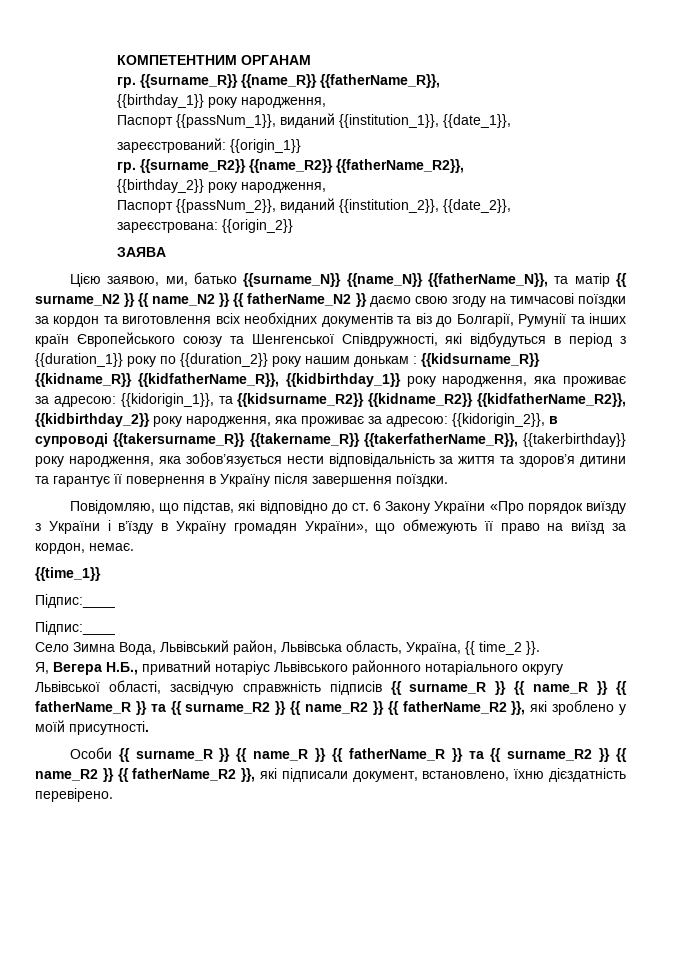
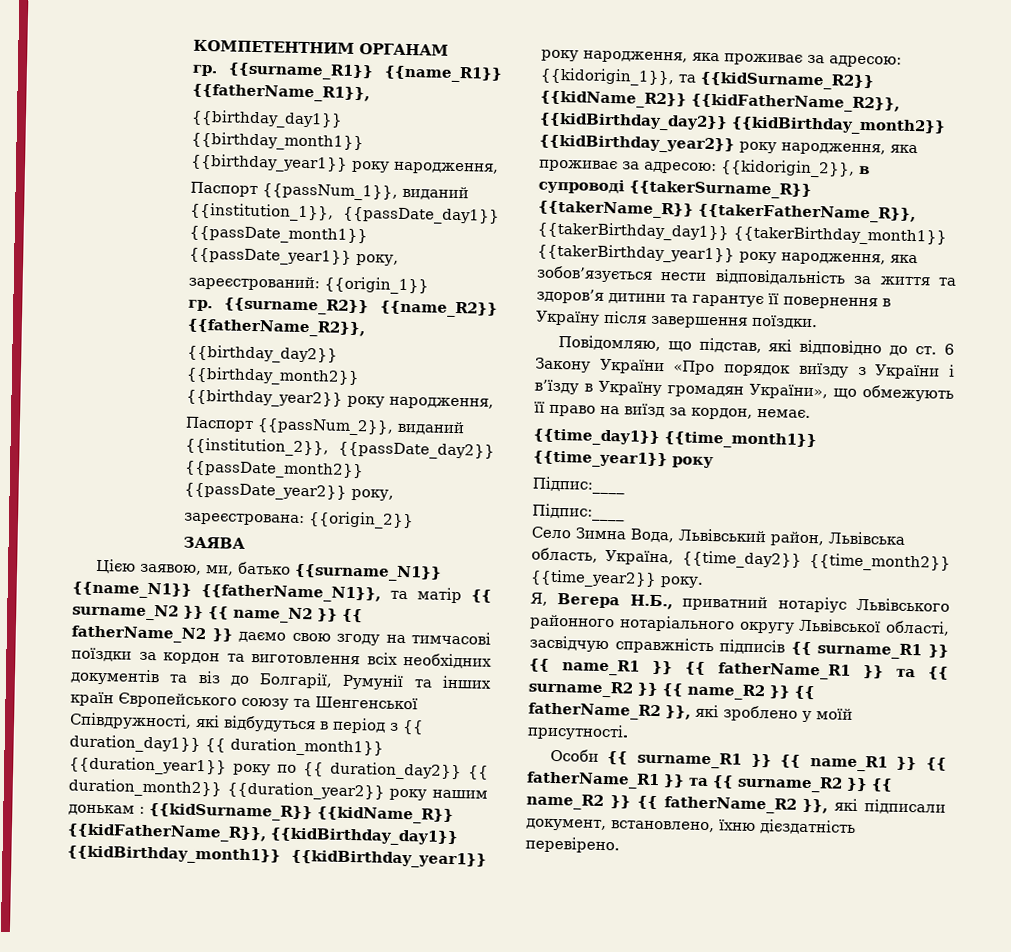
- {{surname_R}} {{name_R}} {{fatherName_R}},
- {{birthday_1}} року народження,
+ {{surname_R1}} {{name_R1}} {{fatherName_R1}},
+ {{birthday_day1}} {{birthday_month1}} {{birthday_year1}} року народження,
- Паспорт {{passNum_1}}, виданий {{institution_1}}, {{date_1}},
+ Паспорт {{passNum_1}}, виданий {{institution_1}}, {{passDate_day1}} {{passDate_month1}} {{passDate_year1}} року,
- {{birthday_2}} року народження,
+ {{birthday_day2}} {{birthday_month2}} {{birthday_year2}} року народження,
- Паспорт {{passNum_2}}, виданий {{institution_2}}, {{date_2}},
+ Паспорт {{passNum_2}}, виданий {{institution_2}}, {{passDate_day2}} {{passDate_month2}} {{passDate_year2}} року,
- Цією заявою, ми, батько {{surname_N}} {{name_N}} {{fatherName_N}}, та матір {{ surname_N2 }} {{ name_N2 }} {{ fatherName_N2 }} даємо свою згоду на тимчасові поїздки за кордон та виготовлення всіх необхідних документів та віз до Болгарії, Румунії та інших країн Європейського союзу та Шенгенської Співдружності, які відбудуться в період з {{duration_1}} року по {{duration_2}} року нашим донькам : {{kidsurname_R}} {{kidname_R}} {{kidfatherName_R}}, {{kidbirthday_1}} року народження, яка проживає за адресою:
+ Цією заявою, ми, батько {{surname_N1}} {{name_N1}} {{fatherName_N1}}, та матір {{ surname_N2 }} {{ name_N2 }} {{ fatherName_N2 }} даємо свою згоду на тимчасові поїздки за кордон та виготовлення всіх необхідних документів та віз до Болгарії, Румунії та інших країн Європейського союзу та Шенгенської Співдружності, які відбудуться в період з {{ duration_day1}} {{ duration_month1}} {{duration_year1}} року по {{ duration_day2}} {{ duration_month2}} {{duration_year2}} року нашим донькам : {{kidSurname_R}} {{kidName_R}} {{kidFatherName_R}}, {{kidBirthday_day1}} {{kidBirthday_month1}} {{kidBirthday_year1}} року народження, яка проживає за адресою:
- {{kidorigin_1}}, та {{kidsurname_R2}} {{kidname_R2}} {{kidfatherName_R2}}, {{kidbirthday_2}} року народження, яка проживає за адресою:
+ {{kidorigin_1}}, та {{kidSurname_R2}} {{kidName_R2}} {{kidFatherName_R2}}, {{kidBirthday_day2}} {{kidBirthday_month2}} {{kidBirthday_year2}} року народження, яка проживає за адресою:
- {{kidorigin_2}}, в супроводі {{takersurname_R}} {{takername_R}} {{takerfatherName_R}}, {{takerbirthday}} року народження, яка зобов’язується нести відповідальність за життя та здоров’я дитини та гарантує її повернення в Україну після завершення поїздки.
+ {{kidorigin_2}}, в супроводі {{takerSurname_R}} {{takerName_R}} {{takerFatherName_R}}, {{takerBirthday_day1}} {{takerBirthday_month1}} {{takerBirthday_year1}} року народження, яка зобов’язується нести відповідальність за життя та здоров’я дитини та гарантує її повернення в Україну після завершення поїздки.
- {{time_1}}
+ {{time_day1}} {{time_month1}} {{time_year1}} року
- Село Зимна Вода, Львівський район, Львівська область, Україна, {{ time_2 }}.
+ Село Зимна Вода, Львівський район, Львівська область, Україна, {{time_day2}} {{time_month2}} {{time_year2}} року.
- Я, Вегера Н.Б., приватний нотаріус Львівського районного нотаріального округу Львівської області, засвідчую справжність підписів {{ surname_R }} {{ name_R }} {{ fatherName_R }} та {{ surname_R2 }} {{ name_R2 }} {{ fatherName_R2 }}, які зроблено у моїй присутності.
+ Я, Вегера Н.Б., приватний нотаріус Львівського районного нотаріального округу Львівської області, засвідчую справжність підписів {{ surname_R1 }} {{ name_R1 }} {{ fatherName_R1 }} та {{ surname_R2 }} {{ name_R2 }} {{ fatherName_R2 }}, які зроблено у моїй присутності.
- Особи {{ surname_R }} {{ name_R }} {{ fatherName_R }} та {{ surname_R2 }} {{ name_R2 }} {{ fatherName_R2 }}, які підписали документ, встановлено, їхню дієздатність перевірено.
+ Особи {{ surname_R1 }} {{ name_R1 }} {{ fatherName_R1 }} та {{ surname_R2 }} {{ name_R2 }} {{ fatherName_R2 }}, які підписали документ, встановлено, їхню дієздатність перевірено.

